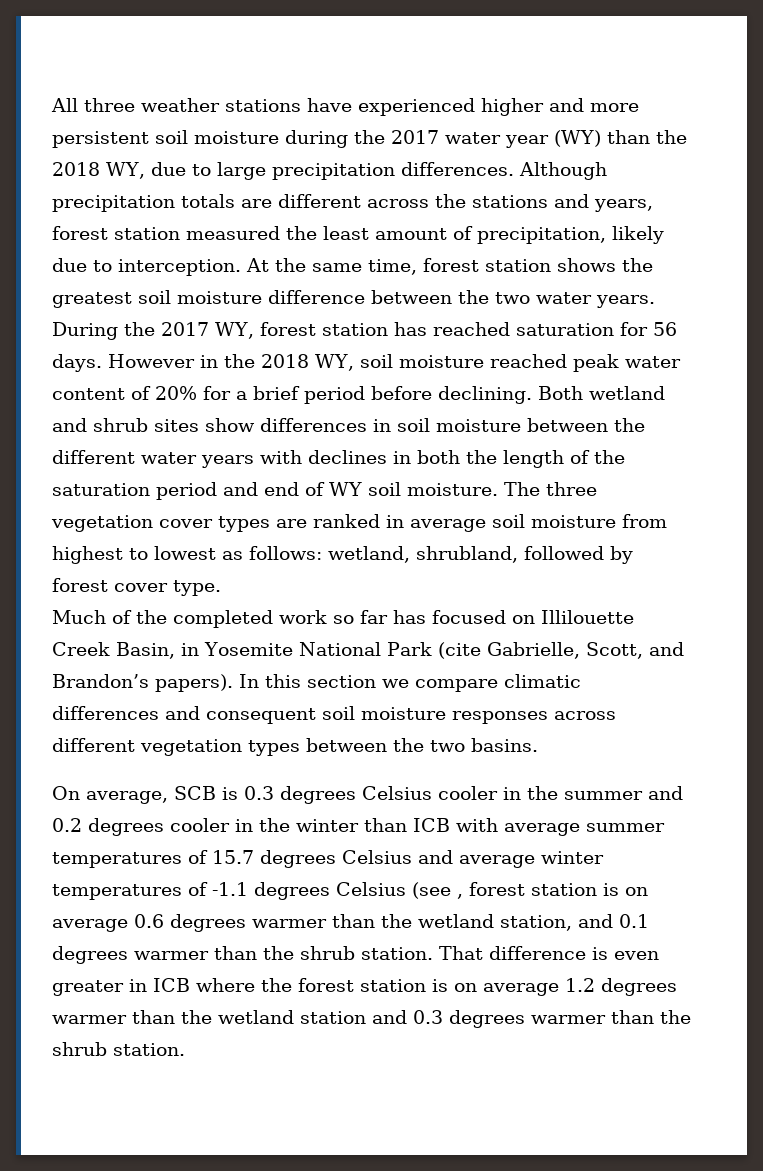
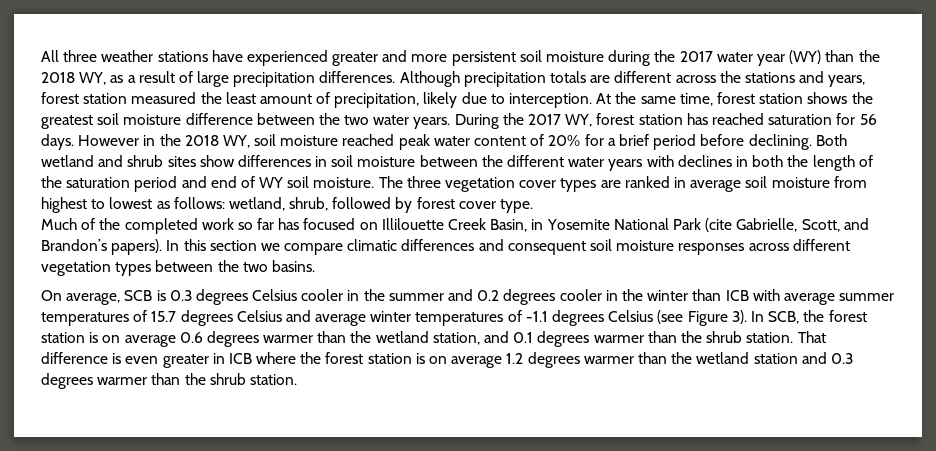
- All three weather stations have experienced higher and more persistent soil moisture during the 2017 water year (WY) than the 2018 WY, due to large precipitation differences.
+ All three weather stations have experienced greater and more persistent soil moisture during the 2017 water year (WY) than the 2018 WY, as a result of large precipitation differences.
- The three vegetation cover types are ranked in average soil moisture from highest to lowest as follows: wetland, shrubland, followed by forest cover type.
+ The three vegetation cover types are ranked in average soil moisture from highest to lowest as follows: wetland, shrub, followed by forest cover type.
- On average, SCB is 0.3 degrees Celsius cooler in the summer and 0.2 degrees cooler in the winter than ICB with average summer temperatures of 15.7 degrees Celsius and average winter temperatures of -1.1 degrees Celsius (see , forest station is on average 0.6 degrees warmer than the wetland station, and 0.1 degrees warmer than the shrub station.
+ On average, SCB is 0.3 degrees Celsius cooler in the summer and 0.2 degrees cooler in the winter than ICB with average summer temperatures of 15.7 degrees Celsius and average winter temperatures of -1.1 degrees Celsius (see Figure 3). In SCB, the forest station is on average 0.6 degrees warmer than the wetland station, and 0.1 degrees warmer than the shrub station.

